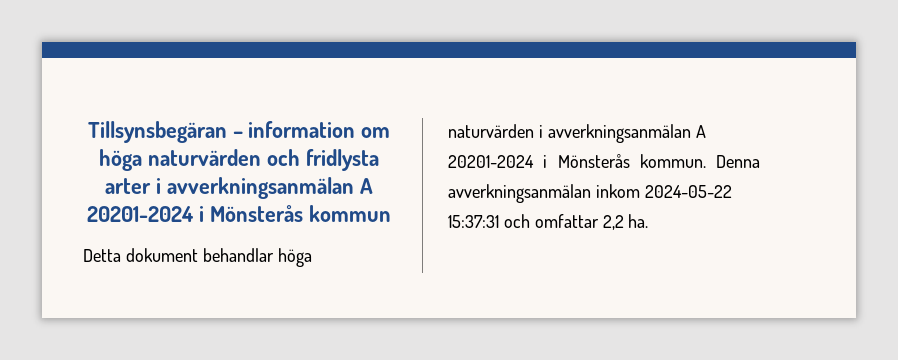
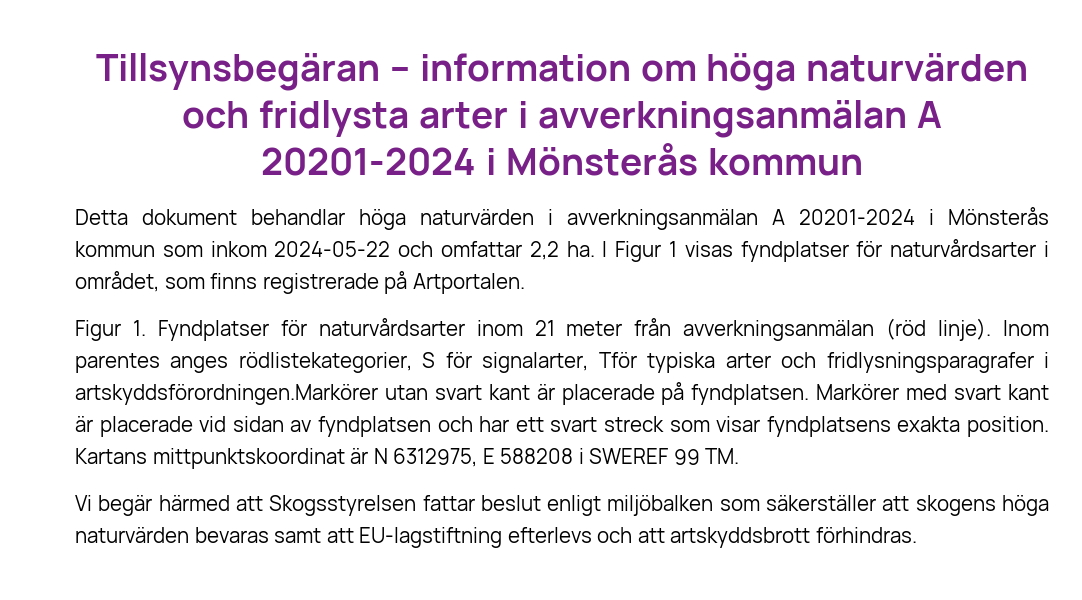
- Detta dokument behandlar höga naturvärden i avverkningsanmälan A 20201-2024 i Mönsterås kommun. Denna avverkningsanmälan inkom 2024-05-22 15:37:31 och omfattar 2,2 ha.
+ Detta dokument behandlar höga naturvärden i avverkningsanmälan A 20201-2024 i Mönsterås kommun som inkom 2024-05-22 och omfattar 2,2 ha.
+ I Figur 1 visas fyndplatser för naturvårdsarter i området, som finns registrerade på Artportalen.
+ Figur 1. Fyndplatser för naturvårdsarter inom 21 meter från avverkningsanmälan (röd linje). Inom parentes anges rödlistekategorier, S för signalarter, Tför typiska arter och fridlysningsparagrafer i artskyddsförordningen.Markörer utan svart kant är placerade på fyndplatsen. Markörer med svart kant är placerade vid sidan av fyndplatsen och har ett svart streck som visar fyndplatsens exakta position. Kartans mittpunktskoordinat är N 6312975, E 588208 i SWEREF 99 TM.
+ Vi begär härmed att Skogsstyrelsen fattar beslut enligt miljöbalken som säkerställer att skogens höga naturvärden bevaras samt att EU-lagstiftning efterlevs och att artskyddsbrott förhindras.

